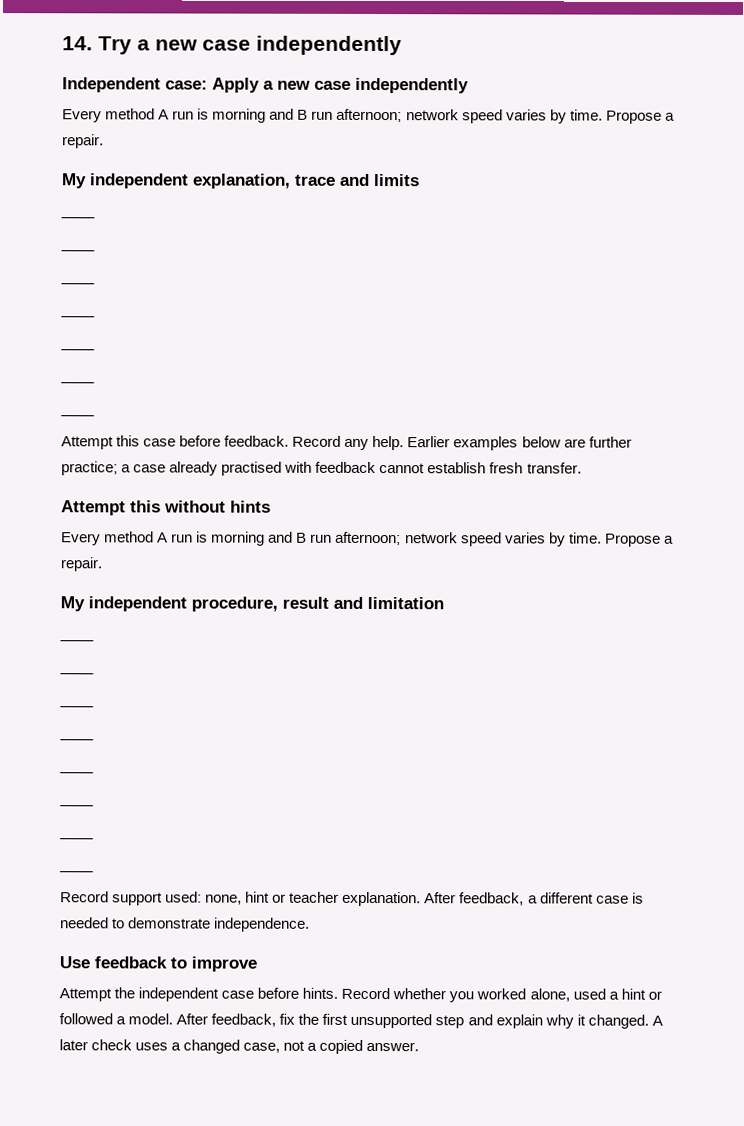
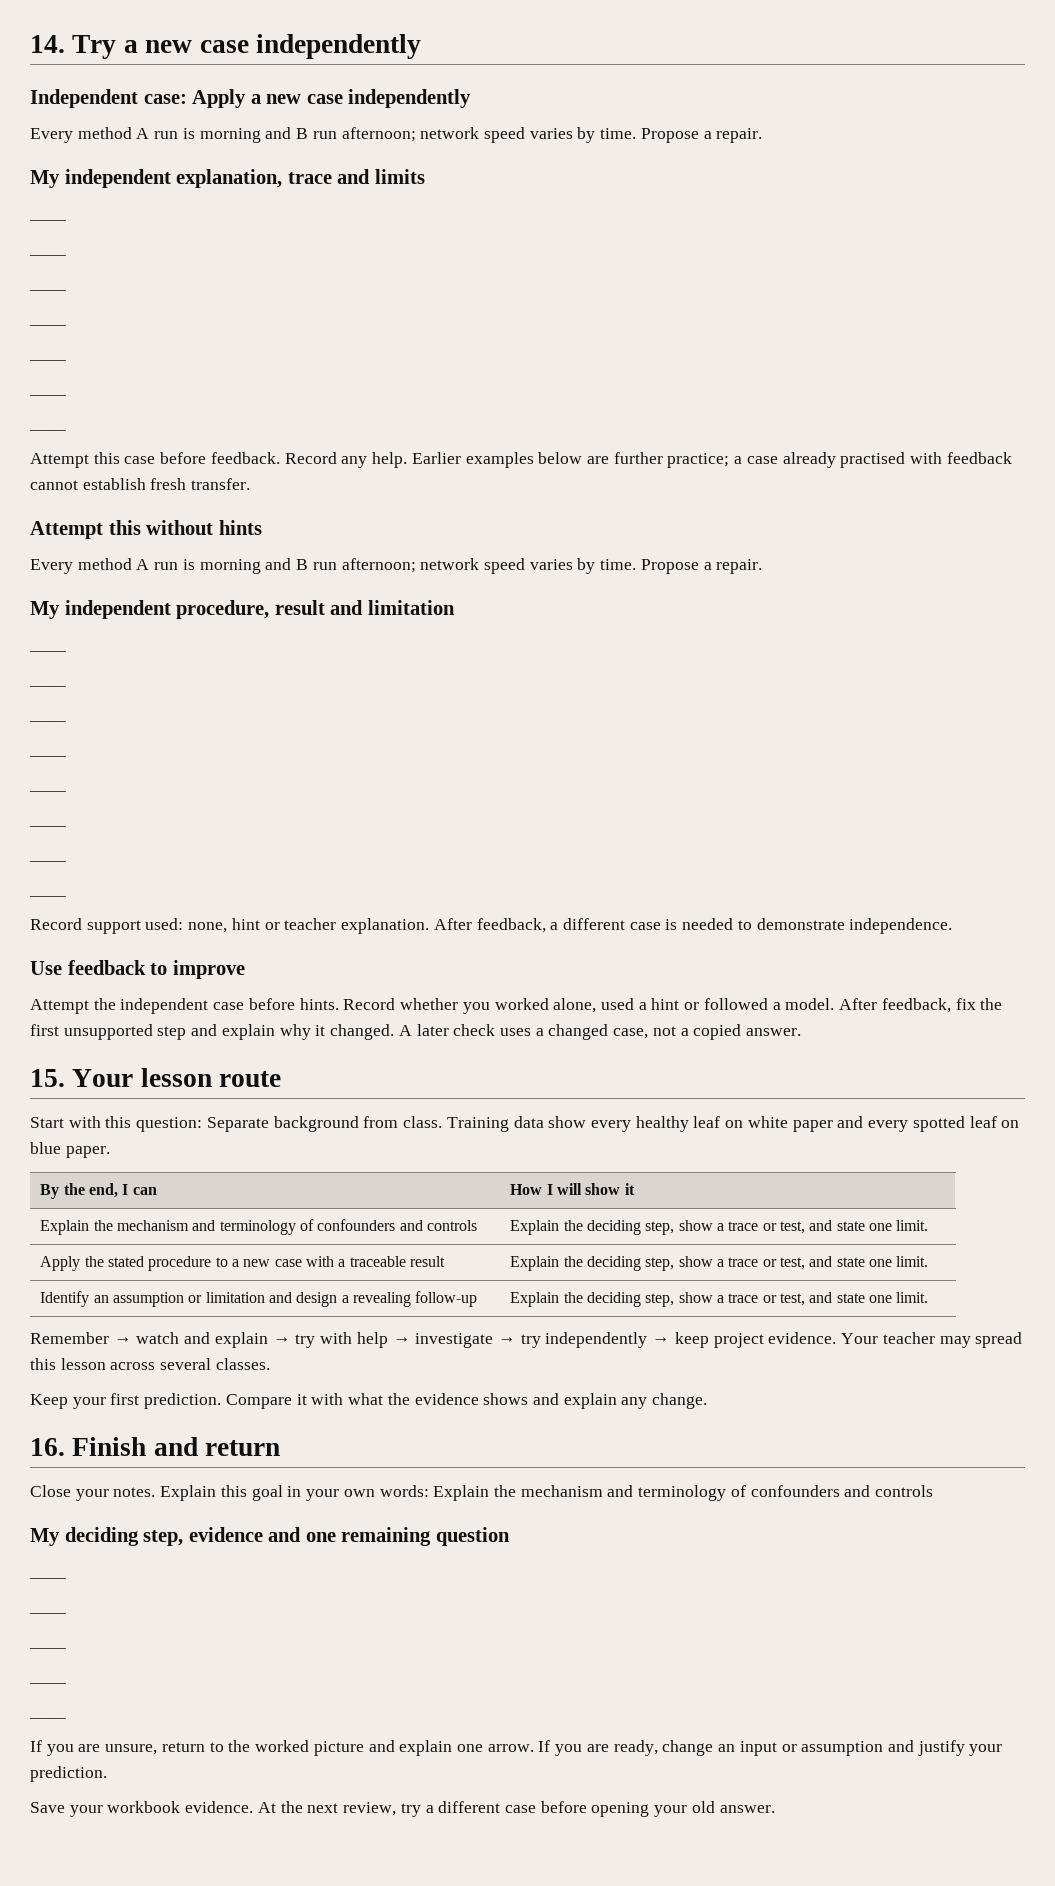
+ 15. Your lesson route
+ Start with this question: Separate background from class. Training data show every healthy leaf on white paper and every spotted leaf on blue paper.
+ By the end, I can | How I will show it
+ Explain the mechanism and terminology of confounders and controls | Explain the deciding step, show a trace or test, and state one limit.
+ Apply the stated procedure to a new case with a traceable result | Explain the deciding step, show a trace or test, and state one limit.
+ Identify an assumption or limitation and design a revealing follow-up | Explain the deciding step, show a trace or test, and state one limit.
+ Remember → watch and explain → try with help → investigate → try independently → keep project evidence. Your teacher may spread this lesson across several classes.
+ Keep your first prediction. Compare it with what the evidence shows and explain any change.
+ 16. Finish and return
+ Close your notes. Explain this goal in your own words: Explain the mechanism and terminology of confounders and controls
+ My deciding step, evidence and one remaining question
+ ____
+ ____
+ ____
+ ____
+ ____
+ If you are unsure, return to the worked picture and explain one arrow. If you are ready, change an input or assumption and justify your prediction.
+ Save your workbook evidence. At the next review, try a different case before opening your old answer.

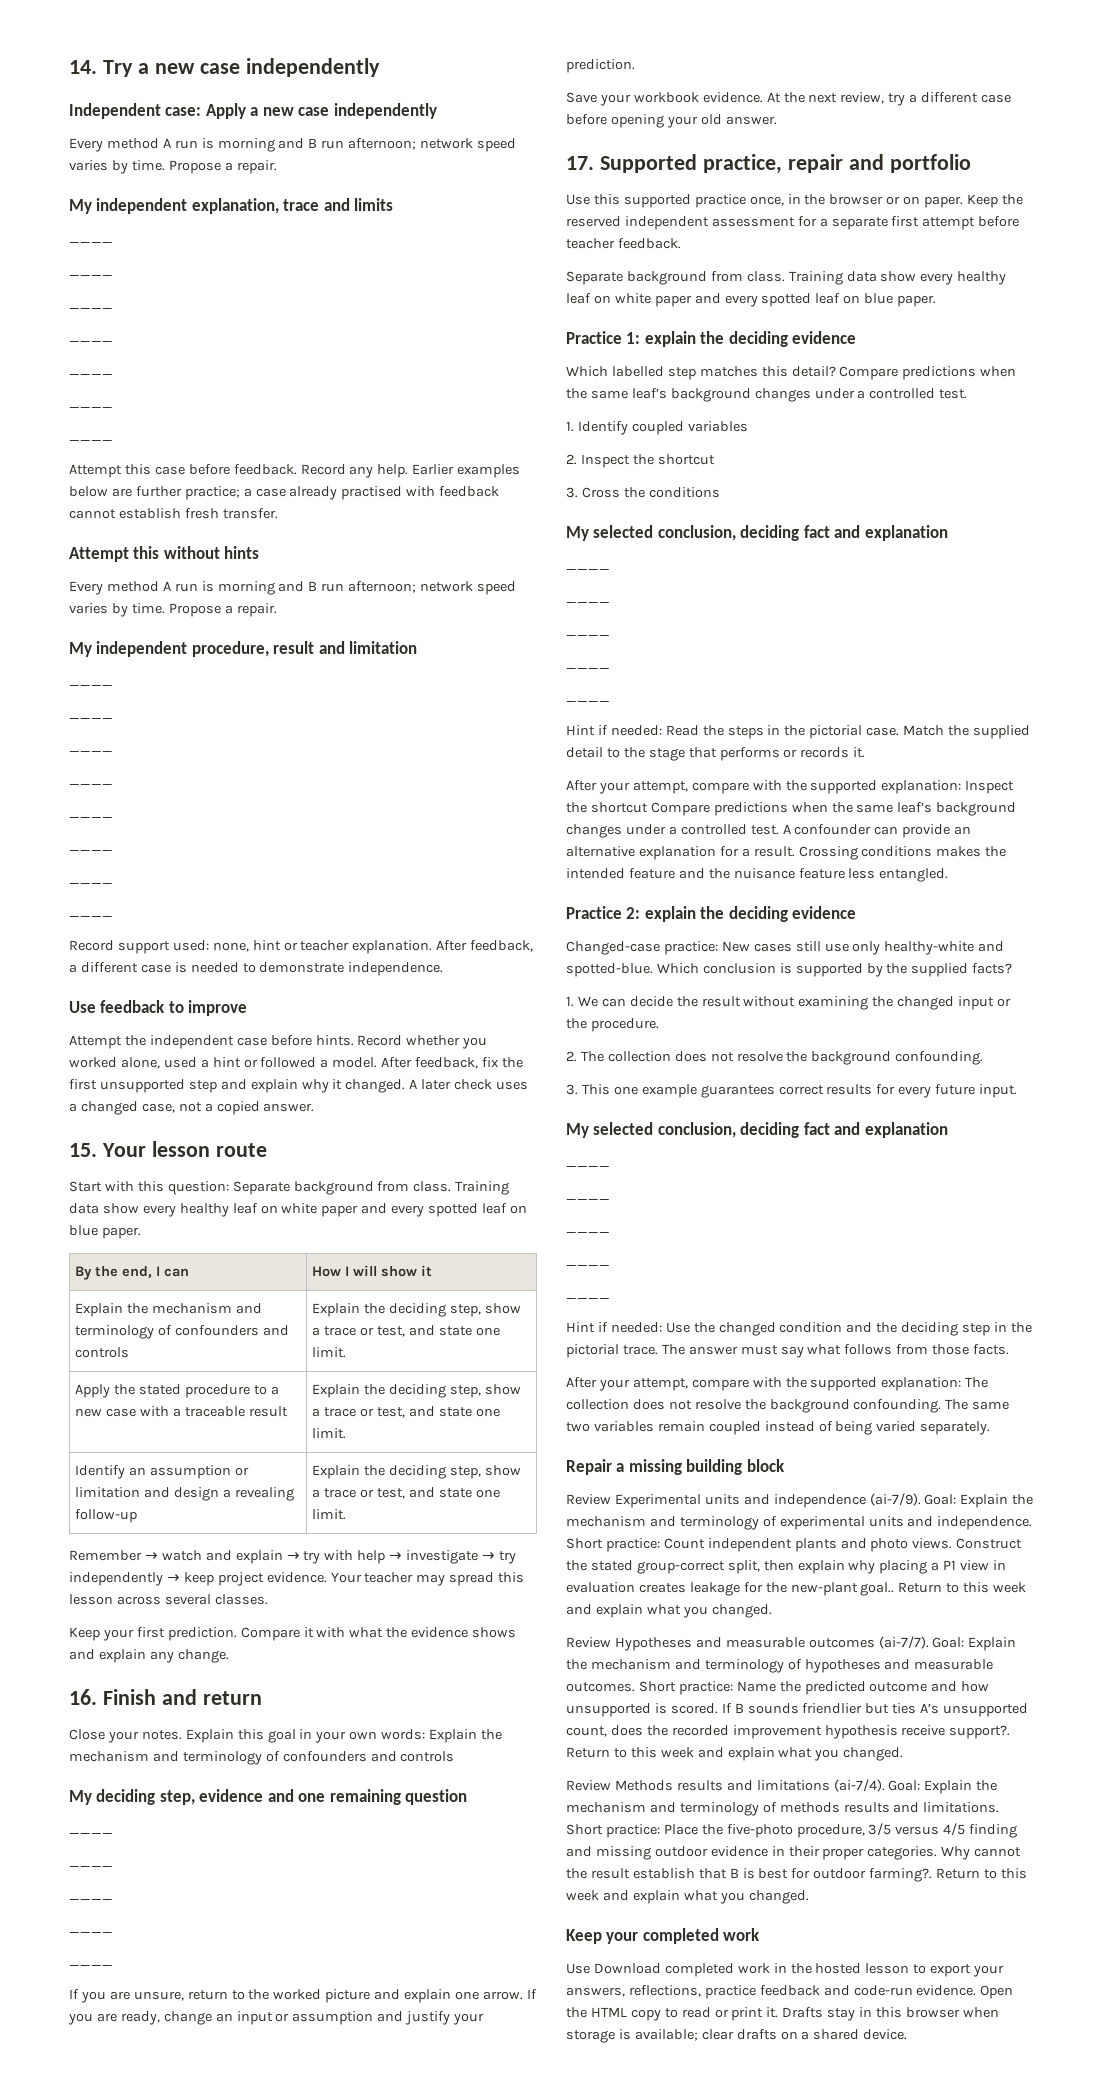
+ 17. Supported practice, repair and portfolio
+ Use this supported practice once, in the browser or on paper. Keep the reserved independent assessment for a separate first attempt before teacher feedback.
+ Separate background from class. Training data show every healthy leaf on white paper and every spotted leaf on blue paper.
+ Practice 1: explain the deciding evidence
+ Which labelled step matches this detail? Compare predictions when the same leaf’s background changes under a controlled test.
+ 1. Identify coupled variables
+ 2. Inspect the shortcut
+ 3. Cross the conditions
+ My selected conclusion, deciding fact and explanation
+ ____
+ ____
+ ____
+ ____
+ ____
+ Hint if needed: Read the steps in the pictorial case. Match the supplied detail to the stage that performs or records it.
+ After your attempt, compare with the supported explanation: Inspect the shortcut Compare predictions when the same leaf’s background changes under a controlled test. A confounder can provide an alternative explanation for a result. Crossing conditions makes the intended feature and the nuisance feature less entangled.
+ Practice 2: explain the deciding evidence
+ Changed-case practice: New cases still use only healthy-white and spotted-blue. Which conclusion is supported by the supplied facts?
+ 1. We can decide the result without examining the changed input or the procedure.
+ 2. The collection does not resolve the background confounding.
+ 3. This one example guarantees correct results for every future input.
+ My selected conclusion, deciding fact and explanation
+ ____
+ ____
+ ____
+ ____
+ ____
+ Hint if needed: Use the changed condition and the deciding step in the pictorial trace. The answer must say what follows from those facts.
+ After your attempt, compare with the supported explanation: The collection does not resolve the background confounding. The same two variables remain coupled instead of being varied separately.
+ Repair a missing building block
+ Review Experimental units and independence (ai-7/9). Goal: Explain the mechanism and terminology of experimental units and independence. Short practice: Count independent plants and photo views. Construct the stated group-correct split, then explain why placing a P1 view in evaluation creates leakage for the new-plant goal.. Return to this week and explain what you changed.
+ Review Hypotheses and measurable outcomes (ai-7/7). Goal: Explain the mechanism and terminology of hypotheses and measurable outcomes. Short practice: Name the predicted outcome and how unsupported is scored. If B sounds friendlier but ties A’s unsupported count, does the recorded improvement hypothesis receive support?. Return to this week and explain what you changed.
+ Review Methods results and limitations (ai-7/4). Goal: Explain the mechanism and terminology of methods results and limitations. Short practice: Place the five-photo procedure, 3/5 versus 4/5 finding and missing outdoor evidence in their proper categories. Why cannot the result establish that B is best for outdoor farming?. Return to this week and explain what you changed.
+ Keep your completed work
+ Use Download completed work in the hosted lesson to export your answers, reflections, practice feedback and code-run evidence. Open the HTML copy to read or print it. Drafts stay in this browser when storage is available; clear drafts on a shared device.

